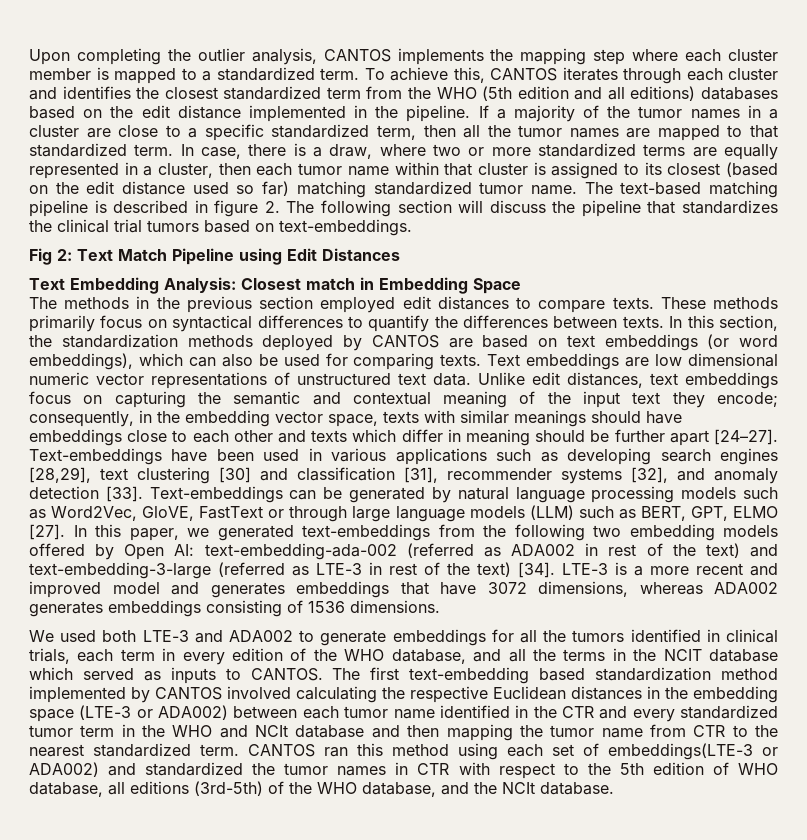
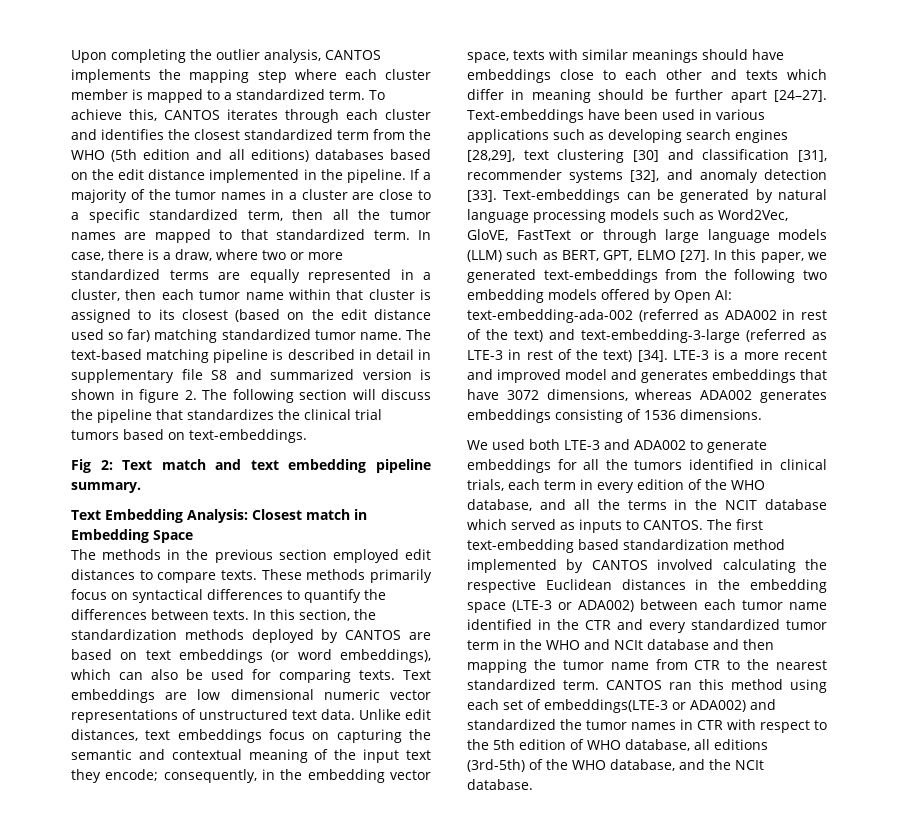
- The text-based matching pipeline is described in figure 2. The following section will discuss the pipeline that standardizes the clinical trial tumors based on text-embeddings.
+ The text-based matching pipeline is described in detail in supplementary file S8 and summarized version is shown in figure 2. The following section will discuss the pipeline that standardizes the clinical trial tumors based on text-embeddings.
- Fig 2: Text Match Pipeline using Edit Distances
+ Fig 2: Text match and text embedding pipeline summary.

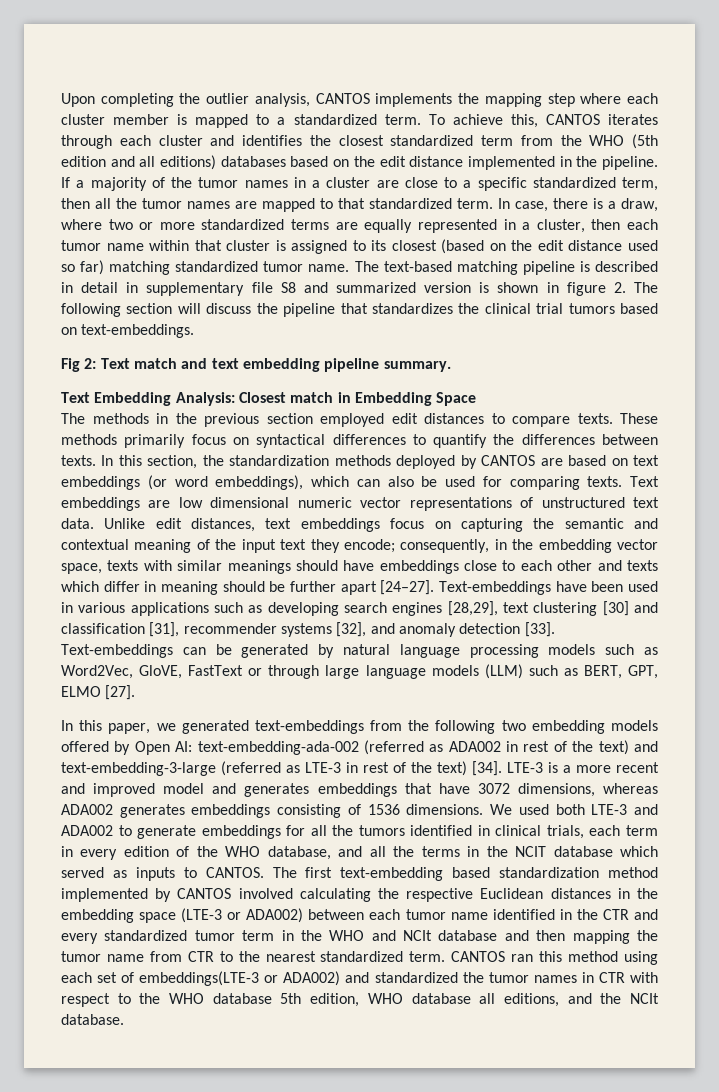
- Text-embeddings can be generated by natural language processing models such as Word2Vec, GloVE, FastText or through large language models (LLM) such as BERT, GPT, ELMO [27]. In this paper, we generated text-embeddings from the following two embedding models offered by Open AI:
+ Text-embeddings can be generated by natural language processing models such as Word2Vec, GloVE, FastText or through large language models (LLM) such as BERT, GPT, ELMO [27].
+ In this paper, we generated text-embeddings from the following two embedding models offered by Open AI:
- LTE-3 is a more recent and improved model and generates embeddings that have 3072 dimensions, whereas ADA002 generates embeddings consisting of 1536 dimensions.
- We used both LTE-3 and ADA002 to generate embeddings for all the tumors identified in clinical trials, each term in every edition of the WHO database, and all the terms in the NCIT database which served as inputs to CANTOS.
+ LTE-3 is a more recent and improved model and generates embeddings that have 3072 dimensions, whereas ADA002 generates embeddings consisting of 1536 dimensions. We used both LTE-3 and ADA002 to generate embeddings for all the tumors identified in clinical trials, each term in every edition of the WHO database, and all the terms in the NCIT database which served as inputs to CANTOS.
- CANTOS ran this method using each set of embeddings(LTE-3 or ADA002) and standardized the tumor names in CTR with respect to the 5th edition of WHO database, all editions (3rd-5th) of the WHO database, and the NCIt database.
+ CANTOS ran this method using each set of embeddings(LTE-3 or ADA002) and standardized the tumor names in CTR with respect to the WHO database 5th edition, WHO database all editions, and the NCIt database.

